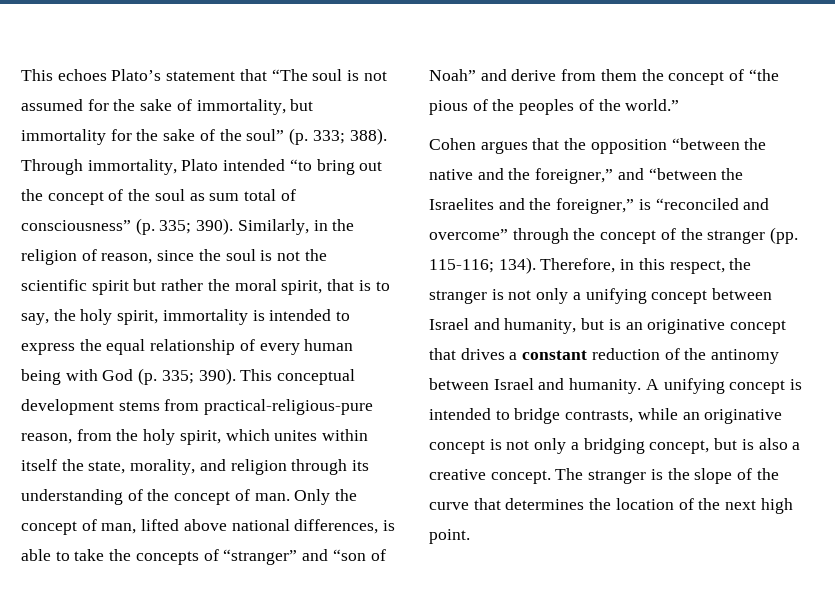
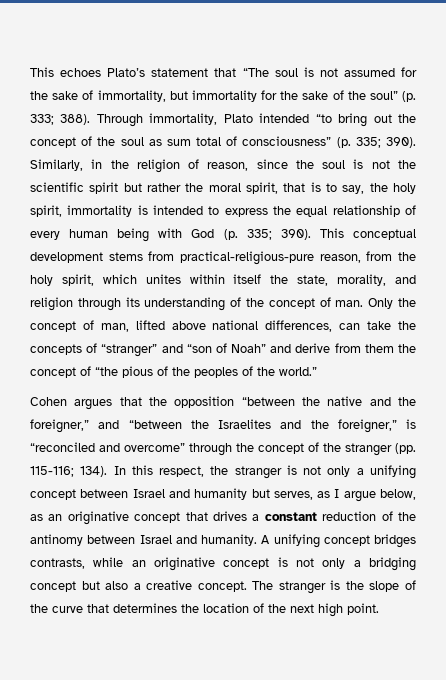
- Only the concept of man, lifted above national differences, is able to take the concepts of “stranger” and “son of Noah” and derive from them the concept of “the pious of the peoples of the world.”
+ Only the concept of man, lifted above national differences, can take the concepts of “stranger” and “son of Noah” and derive from them the concept of “the pious of the peoples of the world.”
- Therefore, in this respect, the stranger is not only a unifying concept between Israel and humanity, but is an originative concept that drives a constant reduction of the antinomy between Israel and humanity.
+ In this respect, the stranger is not only a unifying concept between Israel and humanity but serves, as I argue below, as an originative concept that drives a constant reduction of the antinomy between Israel and humanity.
- A unifying concept is intended to bridge contrasts, while an originative concept is not only a bridging concept, but is also a creative concept.
+ A unifying concept bridges contrasts, while an originative concept is not only a bridging concept but also a creative concept.

